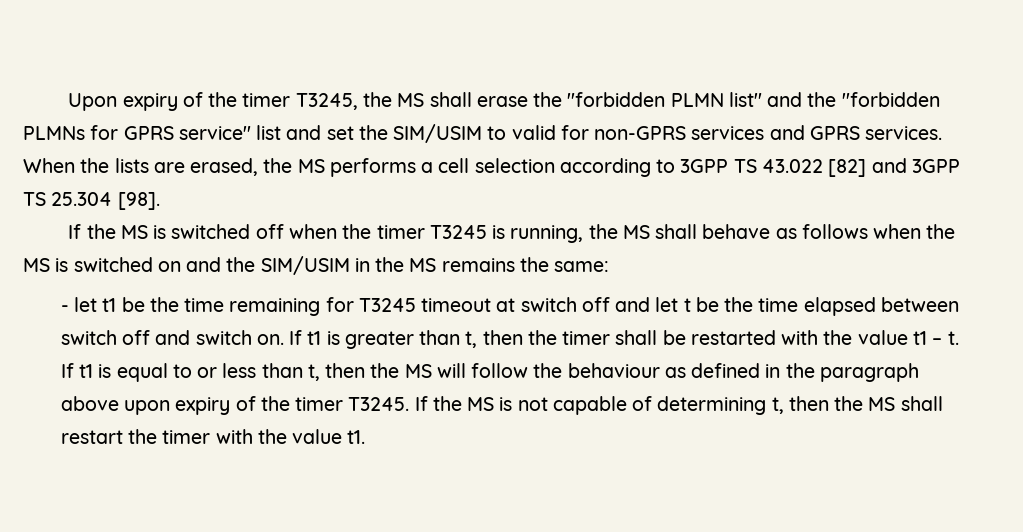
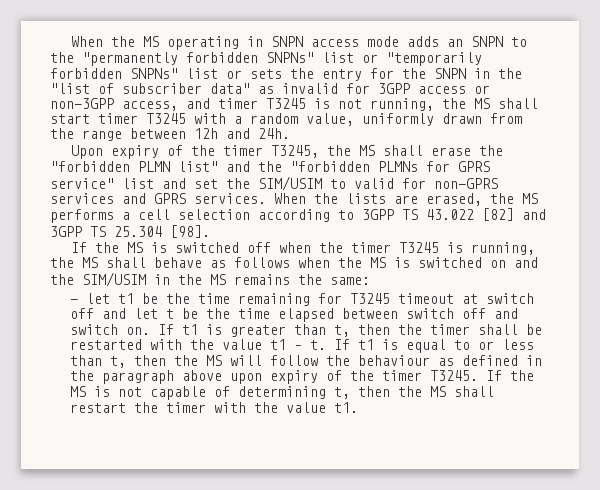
+ When the MS operating in SNPN access mode adds an SNPN to the "permanently forbidden SNPNs" list or "temporarily forbidden SNPNs" list or sets the entry for the SNPN in the "list of subscriber data" as invalid for 3GPP access or non-3GPP access, and timer T3245 is not running, the MS shall start timer T3245 with a random value, uniformly drawn from the range between 12h and 24h.

